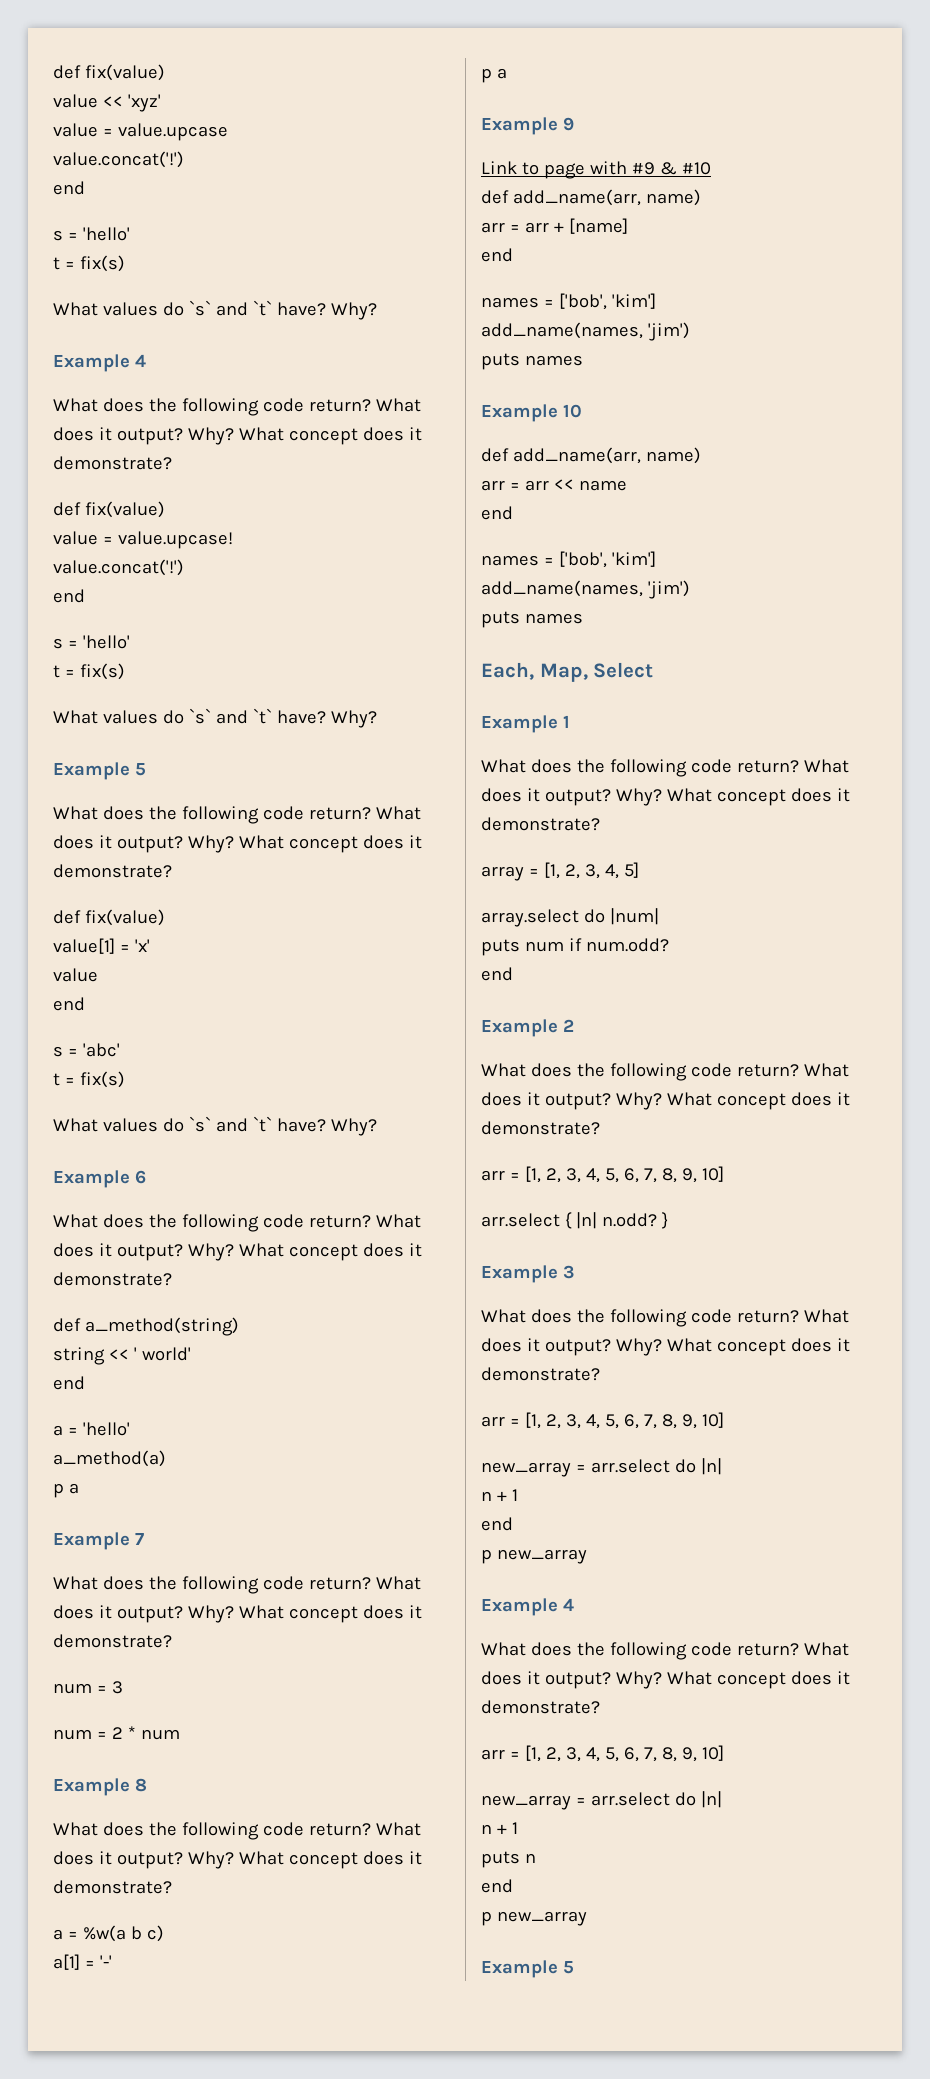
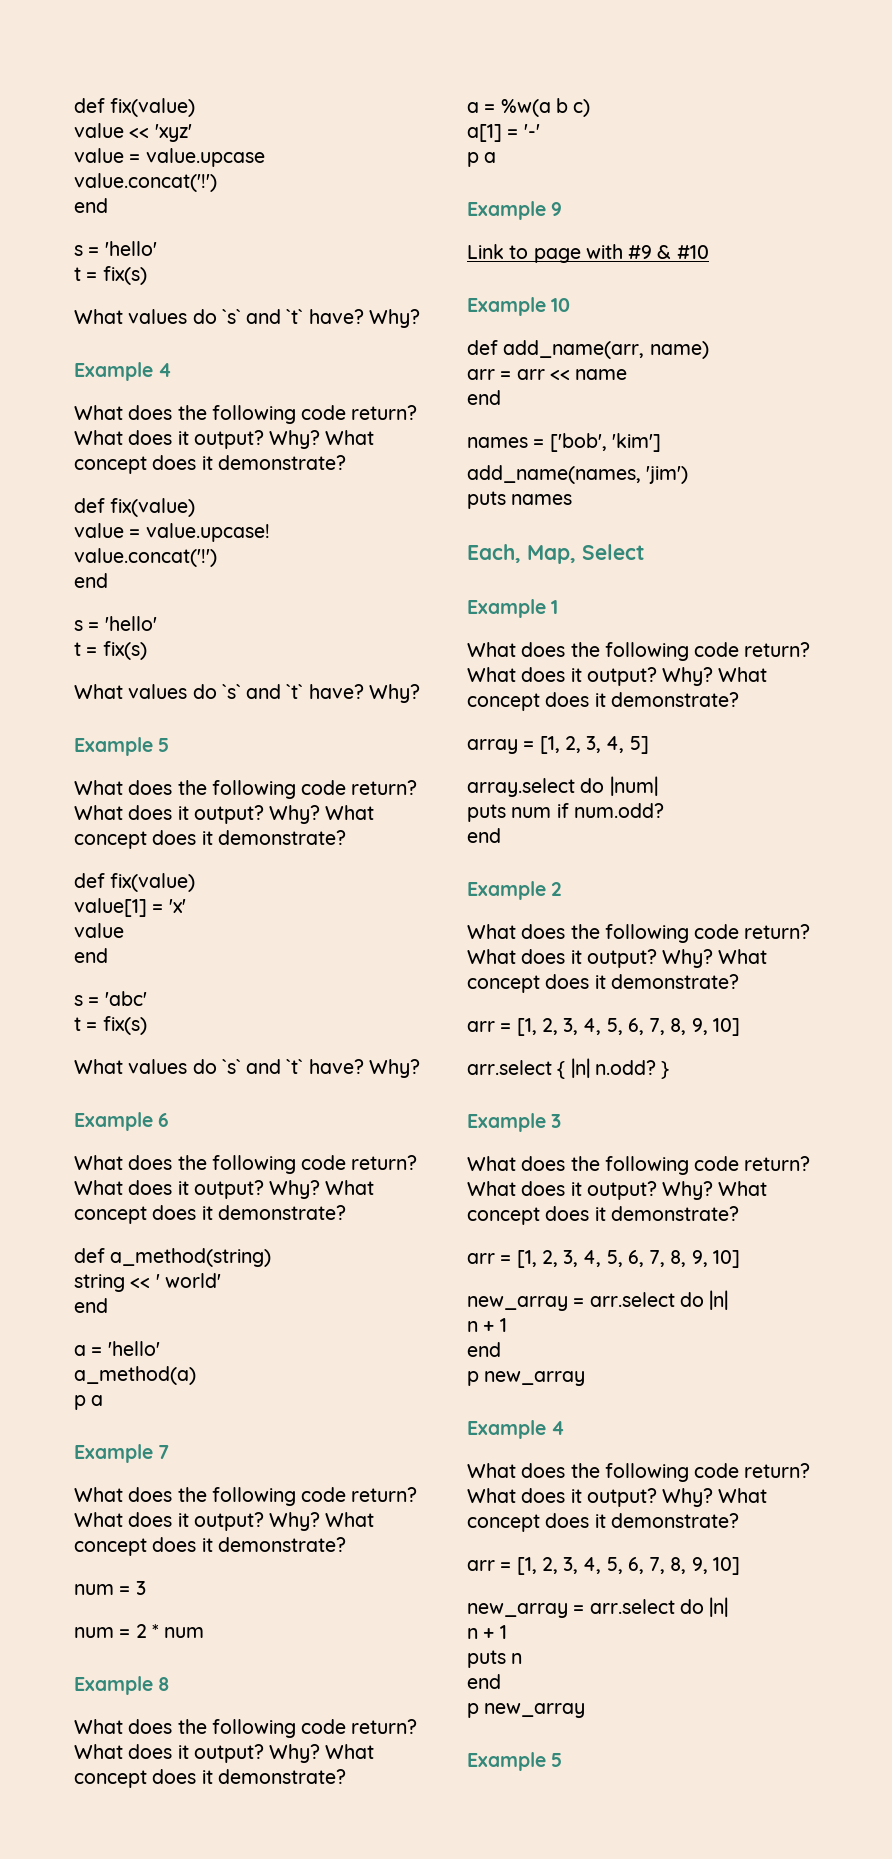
  Link to page with #9 & #10
- def add_name(arr, name)
- arr = arr + [name]
- end
- names = ['bob', 'kim']
- add_name(names, 'jim')
- puts names

